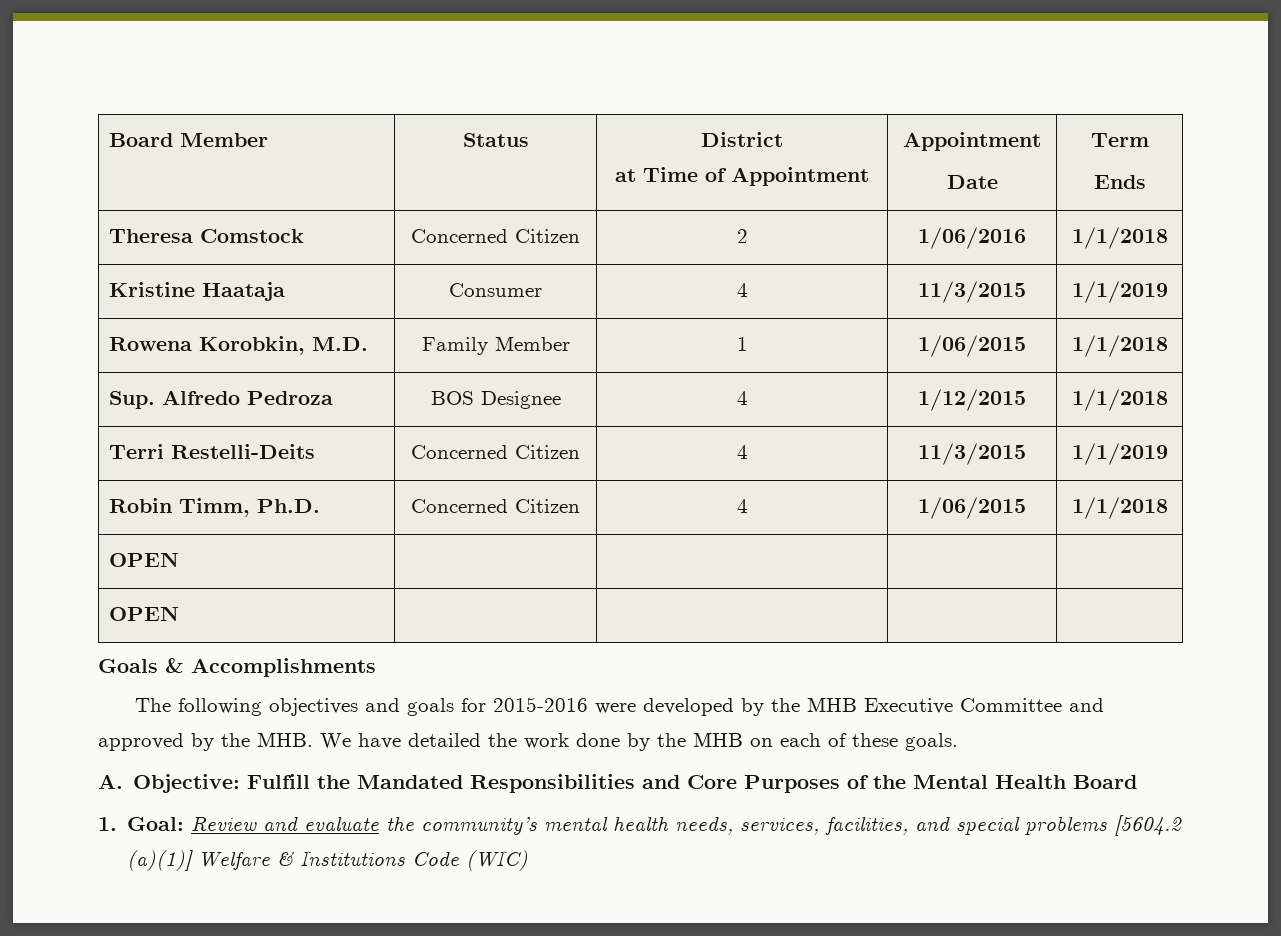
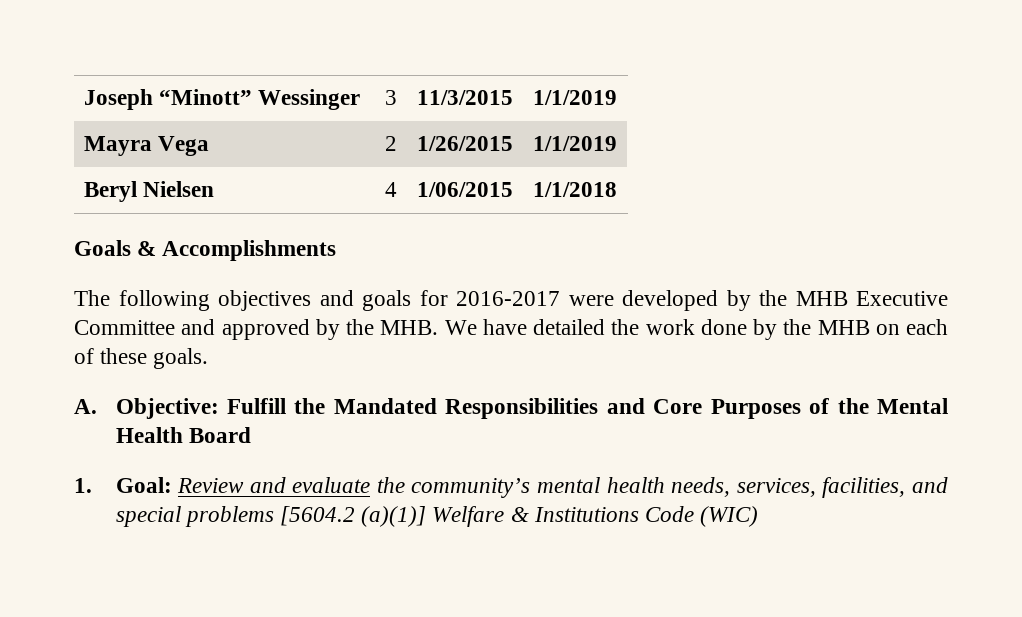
- Board Member | Status | District
- at Time of Appointment | Appointment
- Date | Term
- Ends
- Theresa Comstock | Concerned Citizen | 2 | 1/06/2016 | 1/1/2018
- Kristine Haataja | Consumer | 4 | 11/3/2015 | 1/1/2019
- Rowena Korobkin, M.D. | Family Member | 1 | 1/06/2015 | 1/1/2018
- Sup. Alfredo Pedroza | BOS Designee | 4 | 1/12/2015 | 1/1/2018
- Terri Restelli-Deits | Concerned Citizen | 4 | 11/3/2015 | 1/1/2019
- Robin Timm, Ph.D. | Concerned Citizen | 4 | 1/06/2015 | 1/1/2018
- OPEN | | | |
- OPEN | | | |
+ Joseph “Minott” Wessinger | 3 | 11/3/2015 | 1/1/2019
+ Mayra Vega | 2 | 1/26/2015 | 1/1/2019
+ Beryl Nielsen | 4 | 1/06/2015 | 1/1/2018
- The following objectives and goals for 2015-2016 were developed by the MHB Executive Committee and approved by the MHB. We have detailed the work done by the MHB on each of these goals.
+ The following objectives and goals for 2016-2017 were developed by the MHB Executive Committee and approved by the MHB. We have detailed the work done by the MHB on each of these goals.

